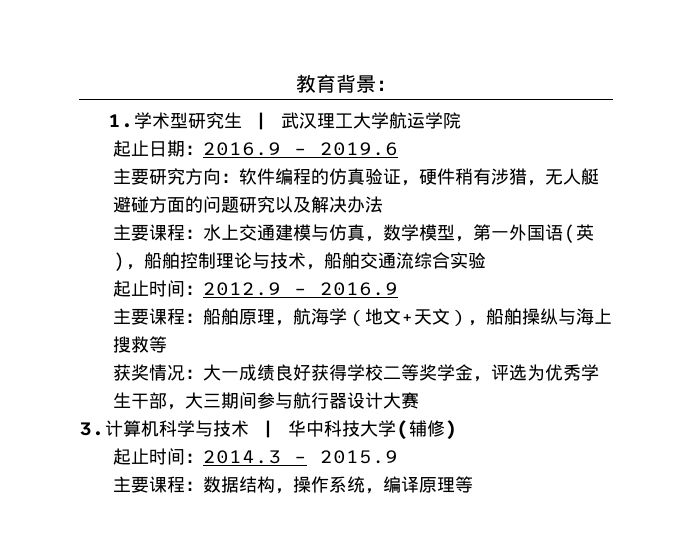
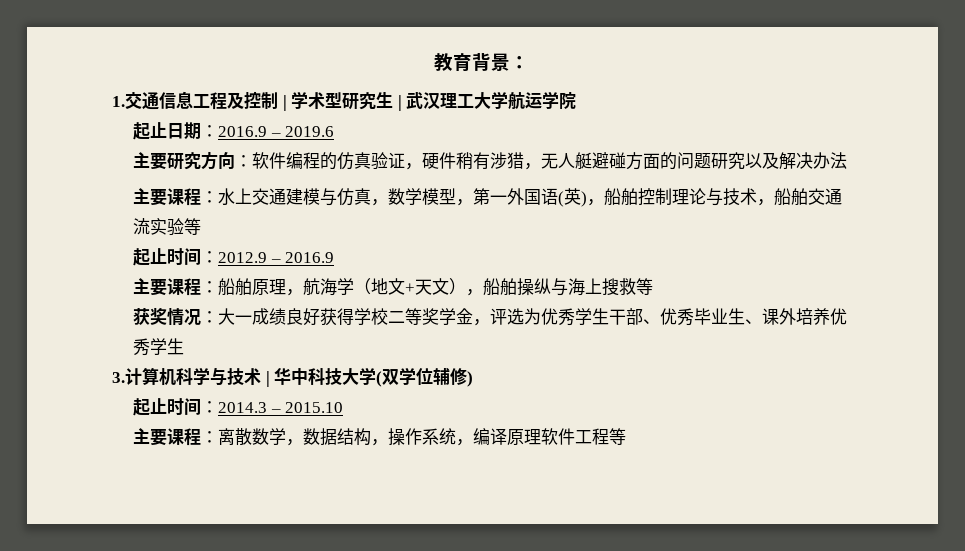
- 1.学术型研究生 | 武汉理工大学航运学院
+ 1.交通信息工程及控制 | 学术型研究生 | 武汉理工大学航运学院
- 主要课程：水上交通建模与仿真，数学模型，第一外国语(英)，船舶控制理论与技术，船舶交通流综合实验
+ 主要课程：水上交通建模与仿真，数学模型，第一外国语(英)，船舶控制理论与技术，船舶交通流实验等
- 获奖情况：大一成绩良好获得学校二等奖学金，评选为优秀学生干部，大三期间参与航行器设计大赛
+ 获奖情况：大一成绩良好获得学校二等奖学金，评选为优秀学生干部、优秀毕业生、课外培养优秀学生
- 3.计算机科学与技术 | 华中科技大学(辅修)
+ 3.计算机科学与技术 | 华中科技大学(双学位辅修)
- 起止时间：2014.3 – 2015.9
- 主要课程：数据结构，操作系统，编译原理等
+ 起止时间：2014.3 – 2015.10
+ 主要课程：离散数学，数据结构，操作系统，编译原理软件工程等

